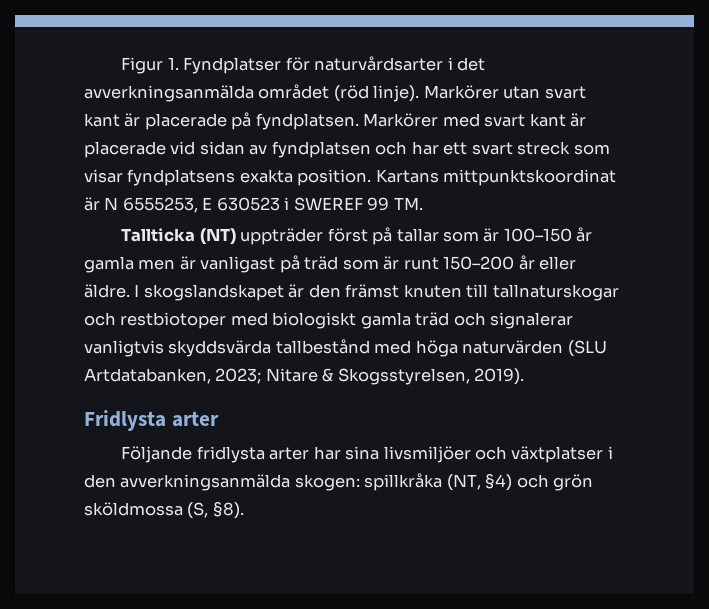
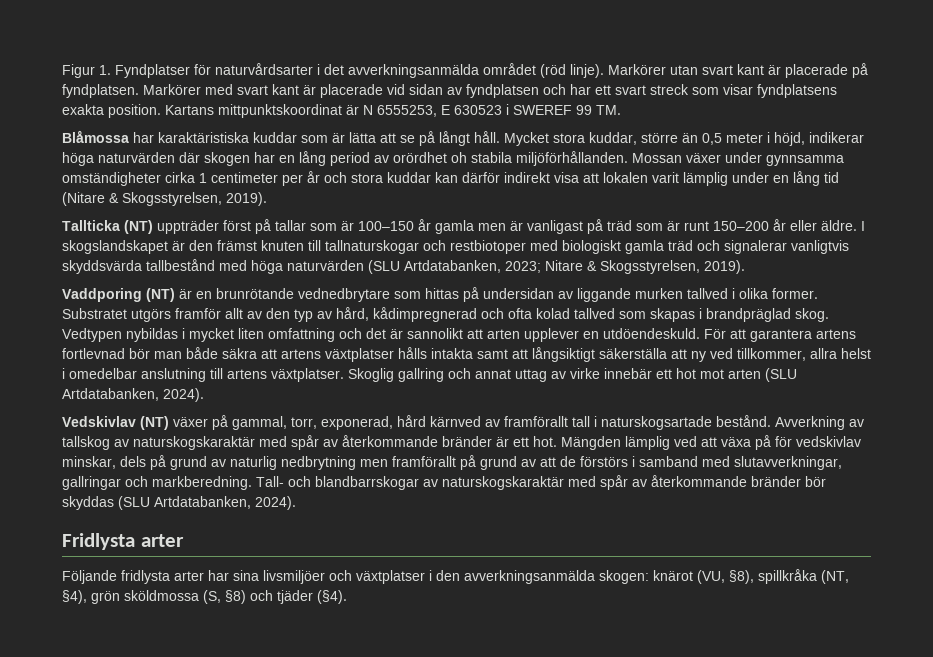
+ Blåmossa har karaktäristiska kuddar som är lätta att se på långt håll. Mycket stora kuddar, större än 0,5 meter i höjd, indikerar höga naturvärden där skogen har en lång period av orördhet oh stabila miljöförhållanden. Mossan växer under gynnsamma omständigheter cirka 1 centimeter per år och stora kuddar kan därför indirekt visa att lokalen varit lämplig under en lång tid (Nitare & Skogsstyrelsen, 2019).
+ Vaddporing (NT) är en brunrötande vednedbrytare som hittas på undersidan av liggande murken tallved i olika former. Substratet utgörs framför allt av den typ av hård, kådimpregnerad och ofta kolad tallved som skapas i brandpräglad skog. Vedtypen nybildas i mycket liten omfattning och det är sannolikt att arten upplever en utdöendeskuld. För att garantera artens fortlevnad bör man både säkra att artens växtplatser hålls intakta samt att långsiktigt säkerställa att ny ved tillkommer, allra helst i omedelbar anslutning till artens växtplatser. Skoglig gallring och annat uttag av virke innebär ett hot mot arten (SLU Artdatabanken, 2024).
+ Vedskivlav (NT) växer på gammal, torr, exponerad, hård kärnved av framförallt tall i naturskogsartade bestånd. Avverkning av tallskog av naturskogskaraktär med spår av återkommande bränder är ett hot. Mängden lämplig ved att växa på för vedskivlav minskar, dels på grund av naturlig nedbrytning men framförallt på grund av att de förstörs i samband med slutavverkningar, gallringar och markberedning. Tall- och blandbarrskogar av naturskogskaraktär med spår av återkommande bränder bör skyddas (SLU Artdatabanken, 2024).
- Följande fridlysta arter har sina livsmiljöer och växtplatser i den avverkningsanmälda skogen: spillkråka (NT, §4) och grön sköldmossa (S, §8).
+ Följande fridlysta arter har sina livsmiljöer och växtplatser i den avverkningsanmälda skogen: knärot (VU, §8), spillkråka (NT, §4), grön sköldmossa (S, §8) och tjäder (§4).

